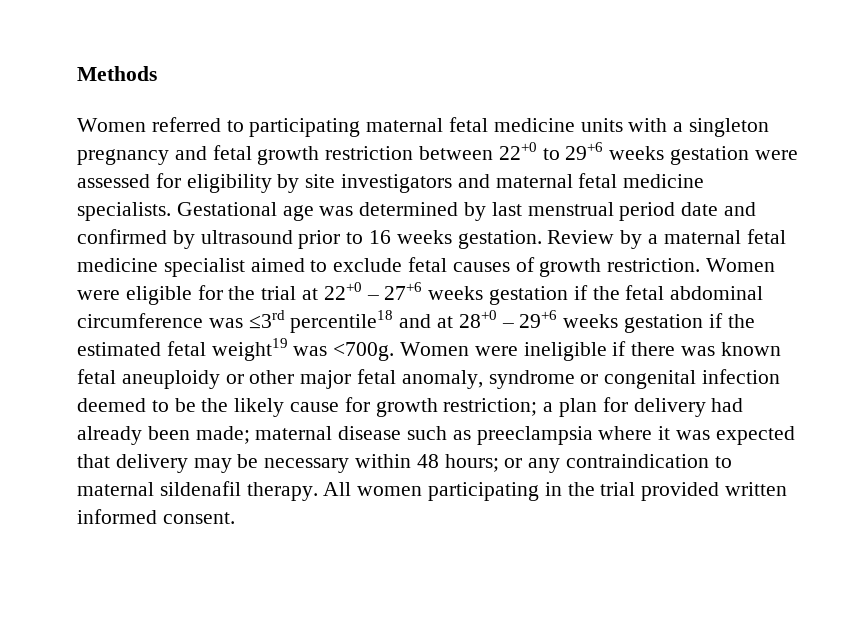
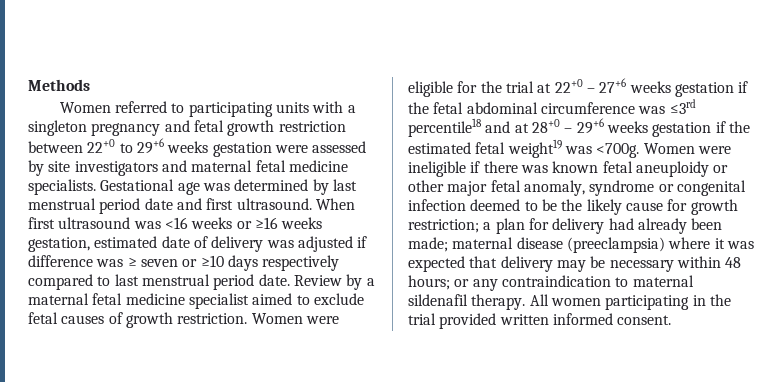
- Women referred to participating maternal fetal medicine units with a singleton pregnancy and fetal growth restriction between 22+0 to 29+6 weeks gestation were assessed for eligibility by site investigators and maternal fetal medicine specialists.
+ Women referred to participating units with a singleton pregnancy and fetal growth restriction between 22+0 to 29+6 weeks gestation were assessed by site investigators and maternal fetal medicine specialists.
- Gestational age was determined by last menstrual period date and confirmed by ultrasound prior to 16 weeks gestation.
+ Gestational age was determined by last menstrual period date and first ultrasound. When first ultrasound was <16 weeks or ≥16 weeks gestation, estimated date of delivery was adjusted if difference was ≥ seven or ≥10 days respectively compared to last menstrual period date.
- Women were ineligible if there was known fetal aneuploidy or other major fetal anomaly, syndrome or congenital infection deemed to be the likely cause for growth restriction; a plan for delivery had already been made; maternal disease such as preeclampsia where it was expected that delivery may be necessary within 48 hours; or any contraindication to maternal sildenafil therapy.
+ Women were ineligible if there was known fetal aneuploidy or other major fetal anomaly, syndrome or congenital infection deemed to be the likely cause for growth restriction; a plan for delivery had already been made; maternal disease (preeclampsia) where it was expected that delivery may be necessary within 48 hours; or any contraindication to maternal sildenafil therapy.

